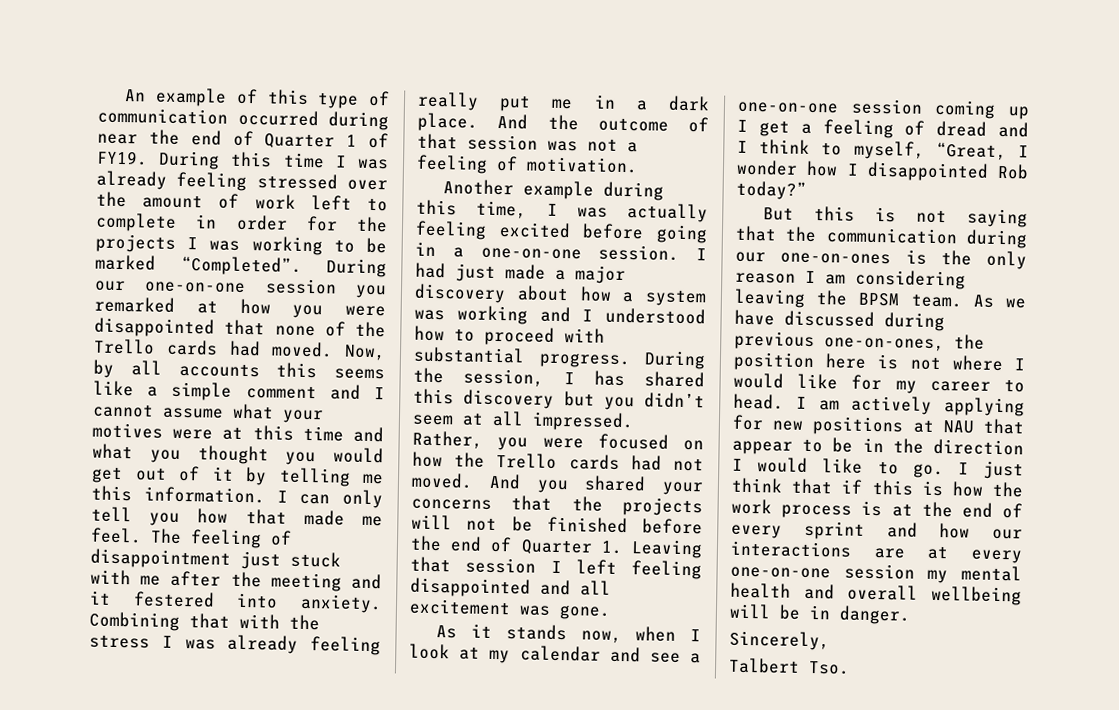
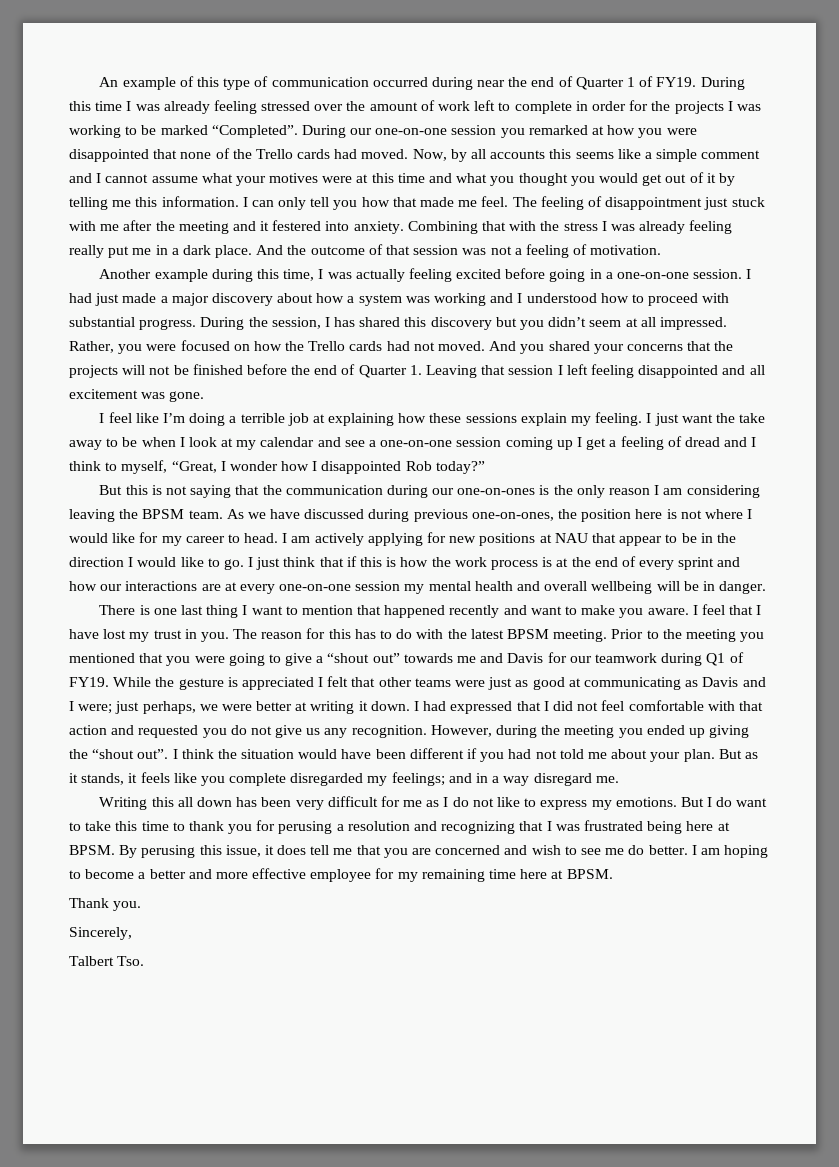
- As it stands now, when I look at my calendar and see a one-on-one session coming up I get a feeling of dread and I think to myself, “Great, I wonder how I disappointed Rob today?”
+ I feel like I’m doing a terrible job at explaining how these sessions explain my feeling. I just want the take away to be when I look at my calendar and see a one-on-one session coming up I get a feeling of dread and I think to myself, “Great, I wonder how I disappointed Rob today?”
+ There is one last thing I want to mention that happened recently and want to make you aware. I feel that I have lost my trust in you. The reason for this has to do with the latest BPSM meeting. Prior to the meeting you mentioned that you were going to give a “shout out” towards me and Davis for our teamwork during Q1 of FY19. While the gesture is appreciated I felt that other teams were just as good at communicating as Davis and I were; just perhaps, we were better at writing it down. I had expressed that I did not feel comfortable with that action and requested you do not give us any recognition. However, during the meeting you ended up giving the “shout out”. I think the situation would have been different if you had not told me about your plan. But as it stands, it feels like you complete disregarded my feelings; and in a way disregard me.
+ Writing this all down has been very difficult for me as I do not like to express my emotions. But I do want to take this time to thank you for perusing a resolution and recognizing that I was frustrated being here at BPSM. By perusing this issue, it does tell me that you are concerned and wish to see me do better. I am hoping to become a better and more effective employee for my remaining time here at BPSM.
+ Thank you.

